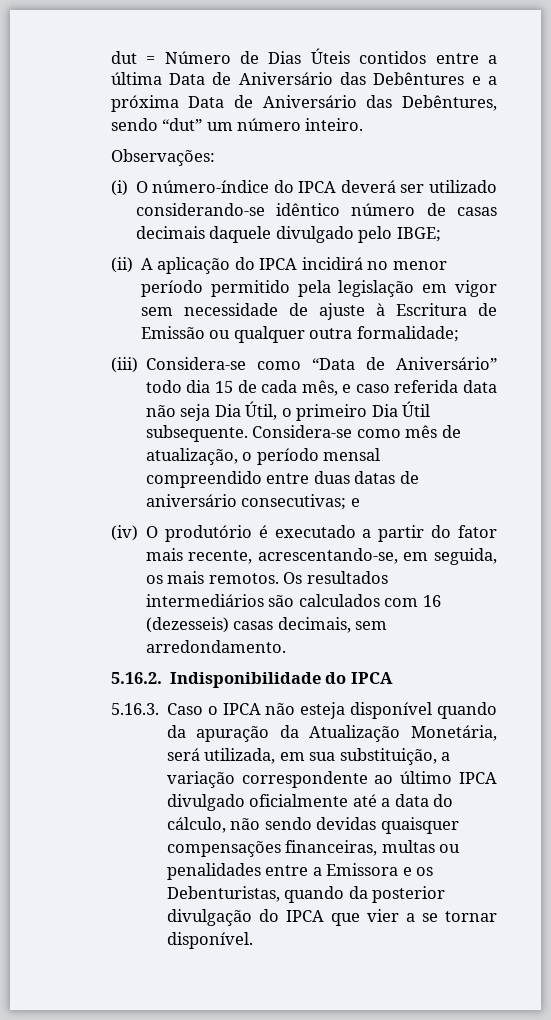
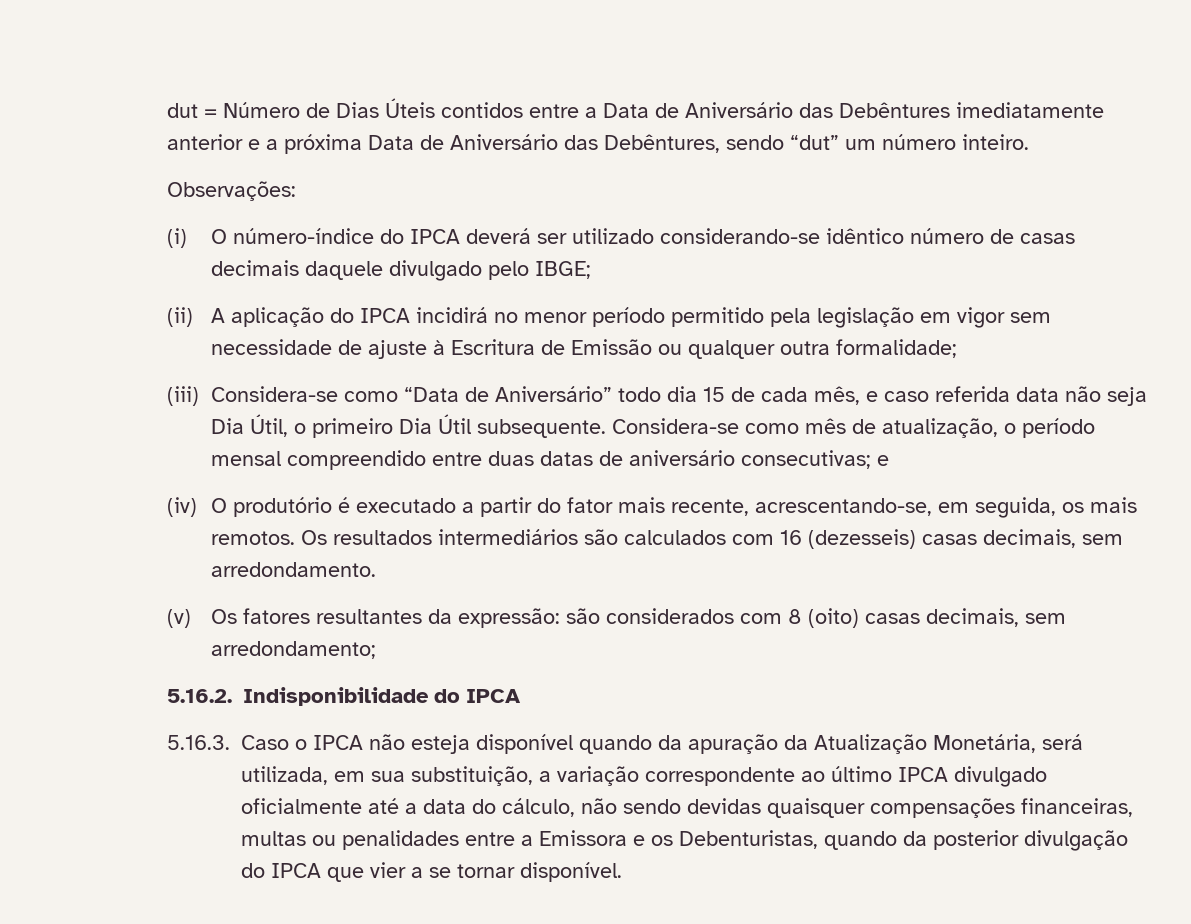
- dut = Número de Dias Úteis contidos entre a última Data de Aniversário das Debêntures e a próxima Data de Aniversário das Debêntures, sendo “dut” um número inteiro.
+ dut = Número de Dias Úteis contidos entre a Data de Aniversário das Debêntures imediatamente anterior e a próxima Data de Aniversário das Debêntures, sendo “dut” um número inteiro.
+ (v) Os fatores resultantes da expressão: são considerados com 8 (oito) casas decimais, sem arredondamento;

